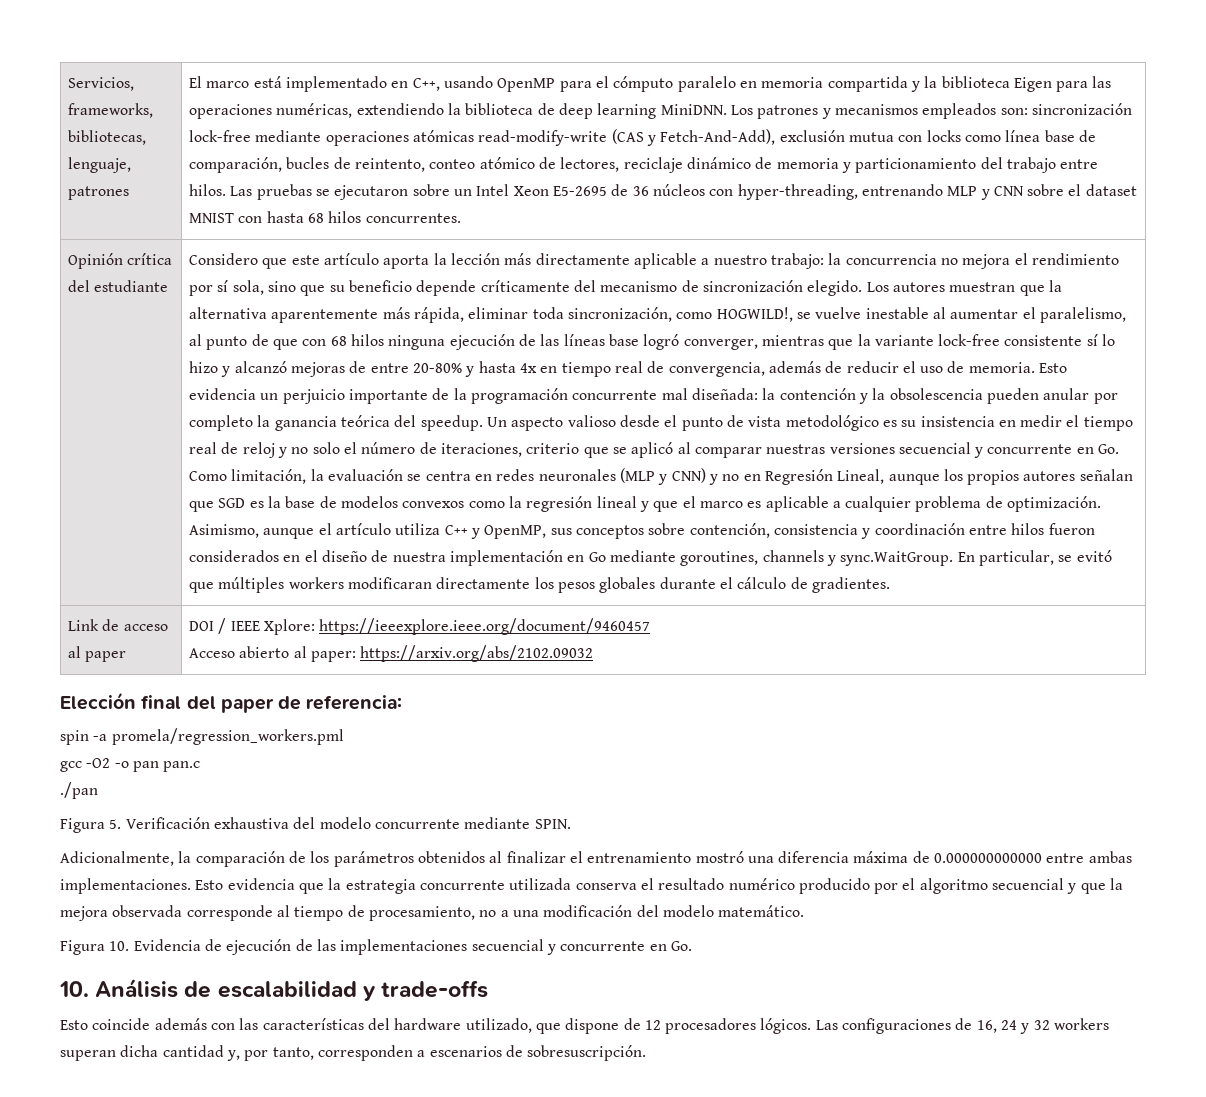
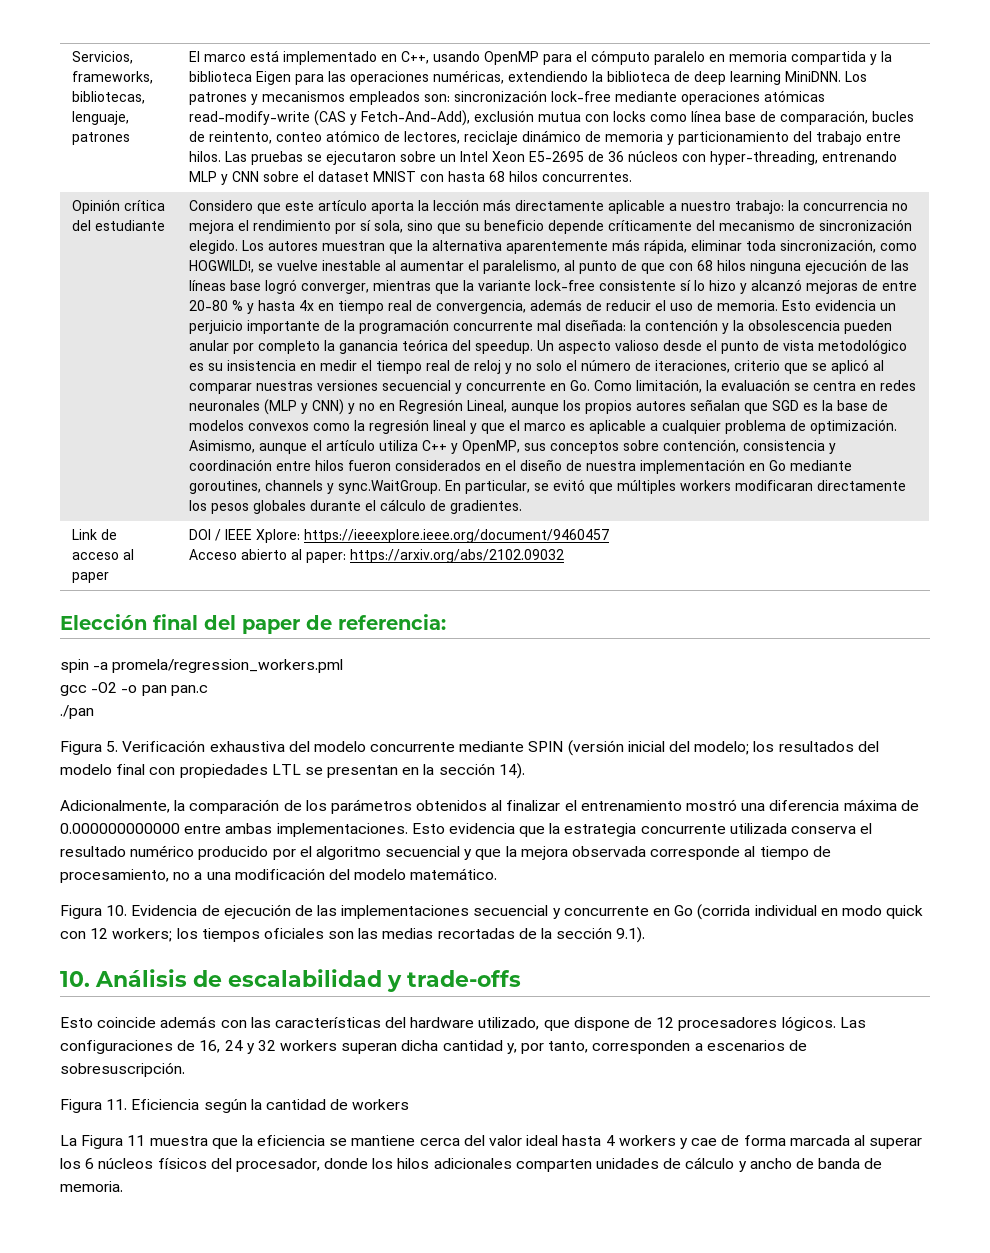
- Los autores muestran que la alternativa aparentemente más rápida, eliminar toda sincronización, como HOGWILD!, se vuelve inestable al aumentar el paralelismo, al punto de que con 68 hilos ninguna ejecución de las líneas base logró converger, mientras que la variante lock-free consistente sí lo hizo y alcanzó mejoras de entre 20-80% y hasta 4x en tiempo real de convergencia, además de reducir el uso de memoria.
+ Los autores muestran que la alternativa aparentemente más rápida, eliminar toda sincronización, como HOGWILD!, se vuelve inestable al aumentar el paralelismo, al punto de que con 68 hilos ninguna ejecución de las líneas base logró converger, mientras que la variante lock-free consistente sí lo hizo y alcanzó mejoras de entre 20-80 % y hasta 4x en tiempo real de convergencia, además de reducir el uso de memoria.
- Figura 5. Verificación exhaustiva del modelo concurrente mediante SPIN.
+ Figura 5. Verificación exhaustiva del modelo concurrente mediante SPIN (versión inicial del modelo; los resultados del modelo final con propiedades LTL se presentan en la sección 14).
- Figura 10. Evidencia de ejecución de las implementaciones secuencial y concurrente en Go.
+ Figura 10. Evidencia de ejecución de las implementaciones secuencial y concurrente en Go (corrida individual en modo quick con 12 workers; los tiempos oficiales son las medias recortadas de la sección 9.1).
+ Figura 11. Eficiencia según la cantidad de workers
+ La Figura 11 muestra que la eficiencia se mantiene cerca del valor ideal hasta 4 workers y cae de forma marcada al superar los 6 núcleos físicos del procesador, donde los hilos adicionales comparten unidades de cálculo y ancho de banda de memoria.

